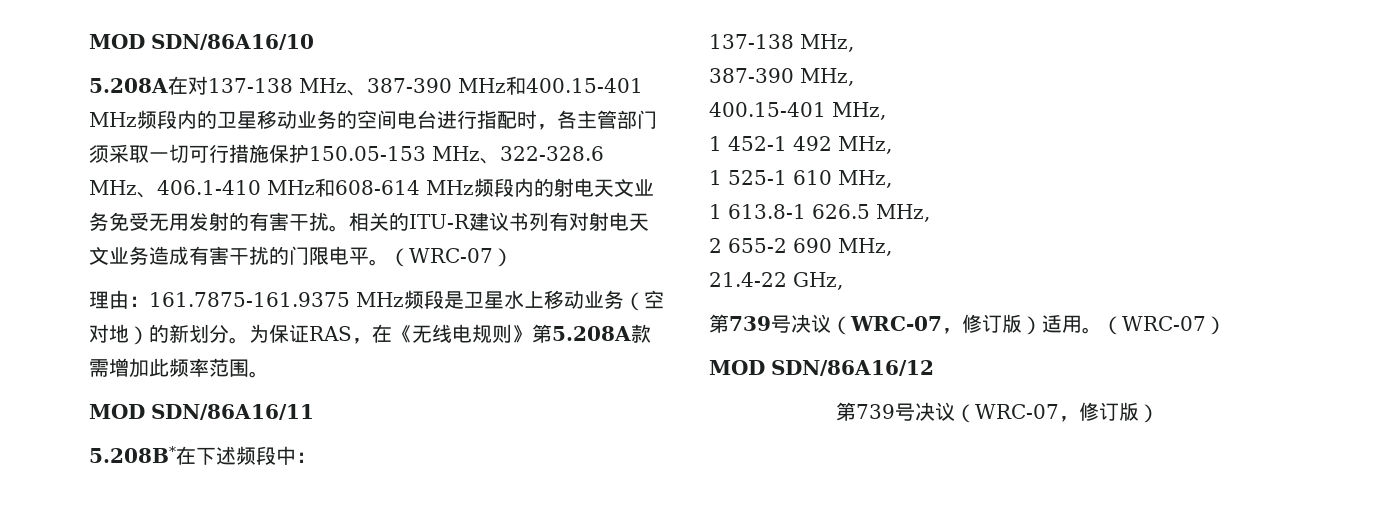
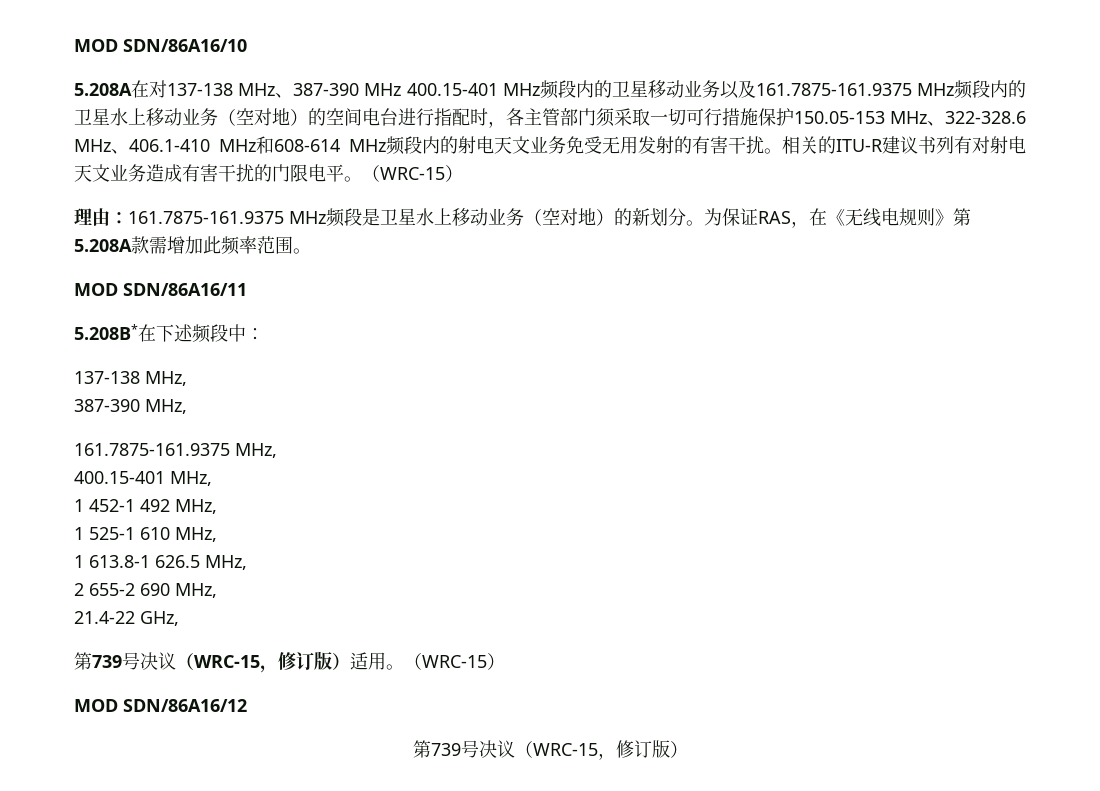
- 5.208A在对137-138 MHz、387-390 MHz和400.15-401 MHz频段内的卫星移动业务的空间电台进行指配时，各主管部门须采取一切可行措施保护150.05-153 MHz、322-328.6 MHz、406.1-410 MHz和608-614 MHz频段内的射电天文业务免受无用发射的有害干扰。
+ 5.208A在对137-138 MHz、387-390 MHz 400.15-401 MHz频段内的卫星移动业务以及161.7875-161.9375 MHz频段内的卫星水上移动业务（空对地）的空间电台进行指配时，各主管部门须采取一切可行措施保护150.05-153 MHz、322-328.6 MHz、406.1-410 MHz和608-614 MHz频段内的射电天文业务免受无用发射的有害干扰。
- 相关的ITU-R建议书列有对射电天文业务造成有害干扰的门限电平。（WRC-07）
+ 相关的ITU-R建议书列有对射电天文业务造成有害干扰的门限电平。（WRC-15）
+ 161.7875-161.9375 MHz,
- 第739号决议（WRC-07，修订版）适用。（WRC-07）
+ 第739号决议（WRC-15，修订版）适用。（WRC-15）
  MOD SDN/86A16/12
- 第739号决议（WRC-07，修订版）
+ 第739号决议（WRC-15，修订版）

